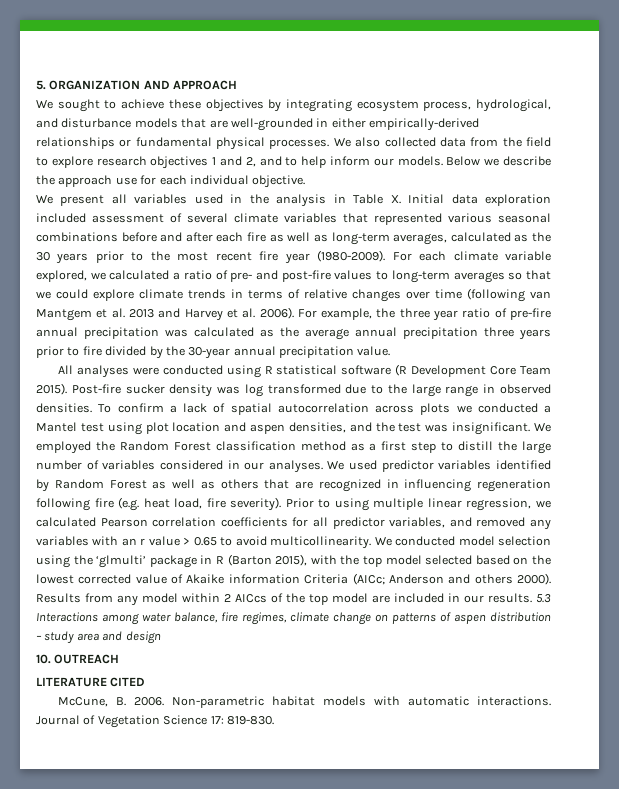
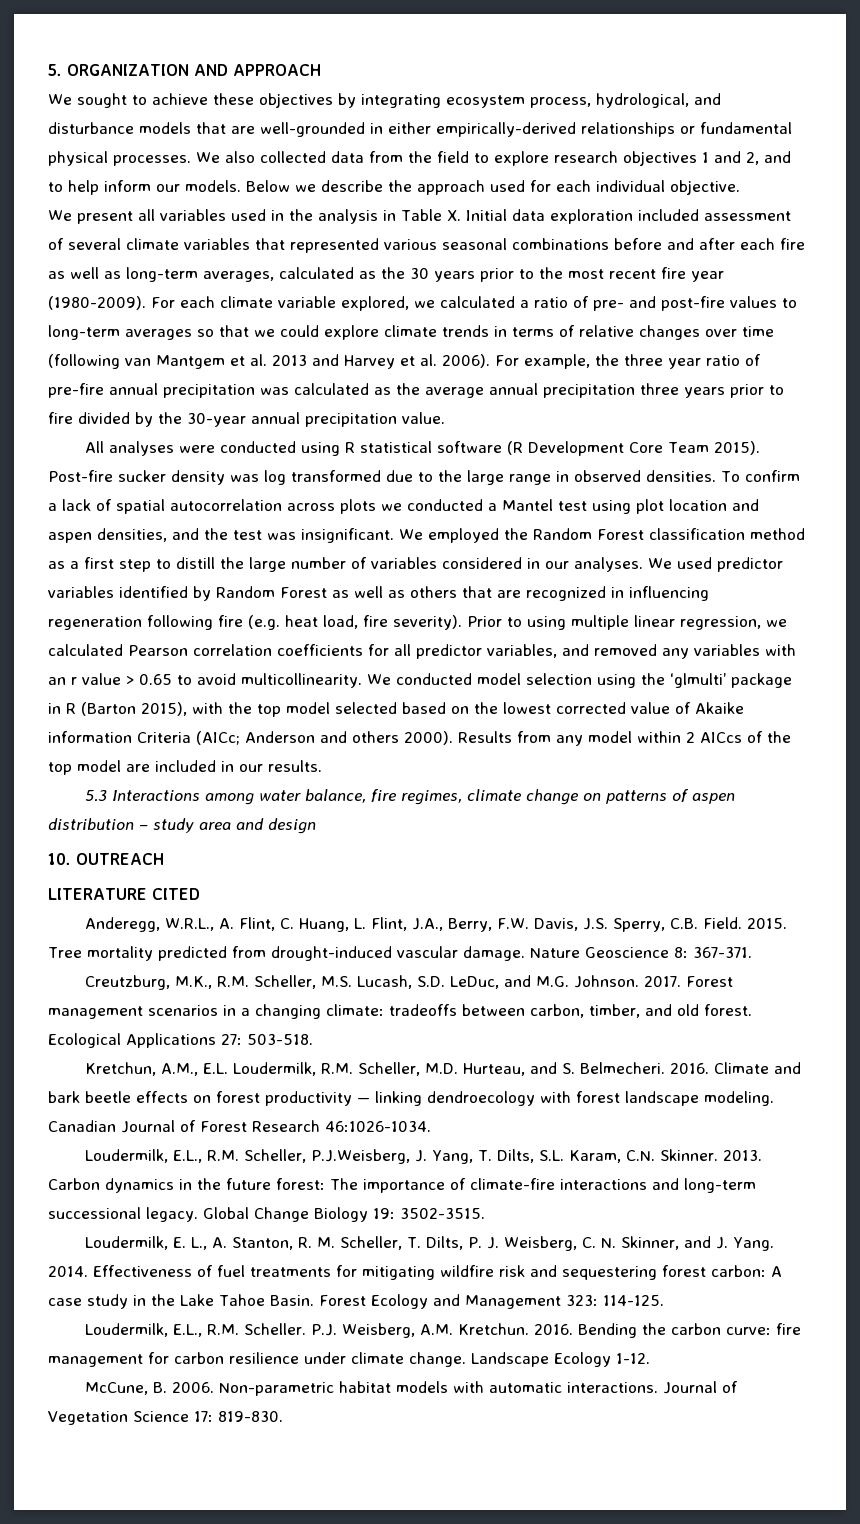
- Below we describe the approach use for each individual objective.
+ Below we describe the approach used for each individual objective.
- Results from any model within 2 AICcs of the top model are included in our results. 5.3 Interactions among water balance, fire regimes, climate change on patterns of aspen distribution – study area and design
+ Results from any model within 2 AICcs of the top model are included in our results.
+ 5.3 Interactions among water balance, fire regimes, climate change on patterns of aspen distribution – study area and design
+ Anderegg, W.R.L., A. Flint, C. Huang, L. Flint, J.A., Berry, F.W. Davis, J.S. Sperry, C.B. Field. 2015. Tree mortality predicted from drought-induced vascular damage. Nature Geoscience 8: 367-371.
+ Creutzburg, M.K., R.M. Scheller, M.S. Lucash, S.D. LeDuc, and M.G. Johnson. 2017. Forest management scenarios in a changing climate: tradeoffs between carbon, timber, and old forest. Ecological Applications 27: 503-518.
+ Kretchun, A.M., E.L. Loudermilk, R.M. Scheller, M.D. Hurteau, and S. Belmecheri. 2016. Climate and bark beetle effects on forest productivity — linking dendroecology with forest landscape modeling. Canadian Journal of Forest Research 46:1026-1034.
+ Loudermilk, E.L., R.M. Scheller, P.J.Weisberg, J. Yang, T. Dilts, S.L. Karam, C.N. Skinner. 2013. Carbon dynamics in the future forest: The importance of climate-fire interactions and long-term successional legacy. Global Change Biology 19: 3502-3515.
+ Loudermilk, E. L., A. Stanton, R. M. Scheller, T. Dilts, P. J. Weisberg, C. N. Skinner, and J. Yang. 2014. Effectiveness of fuel treatments for mitigating wildfire risk and sequestering forest carbon: A case study in the Lake Tahoe Basin. Forest Ecology and Management 323: 114-125.
+ Loudermilk, E.L., R.M. Scheller. P.J. Weisberg, A.M. Kretchun. 2016. Bending the carbon curve: fire management for carbon resilience under climate change. Landscape Ecology 1-12.

